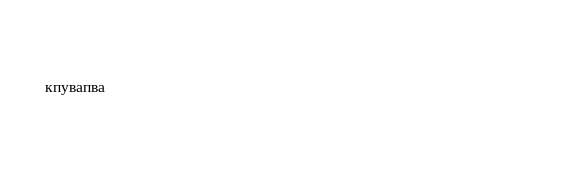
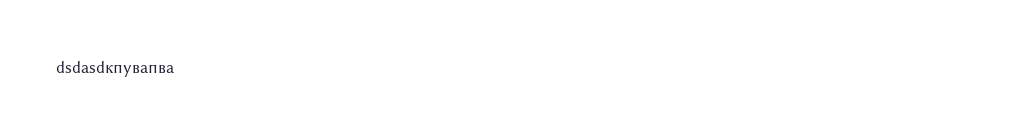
- кпувапва
+ dsdasdкпувапва

